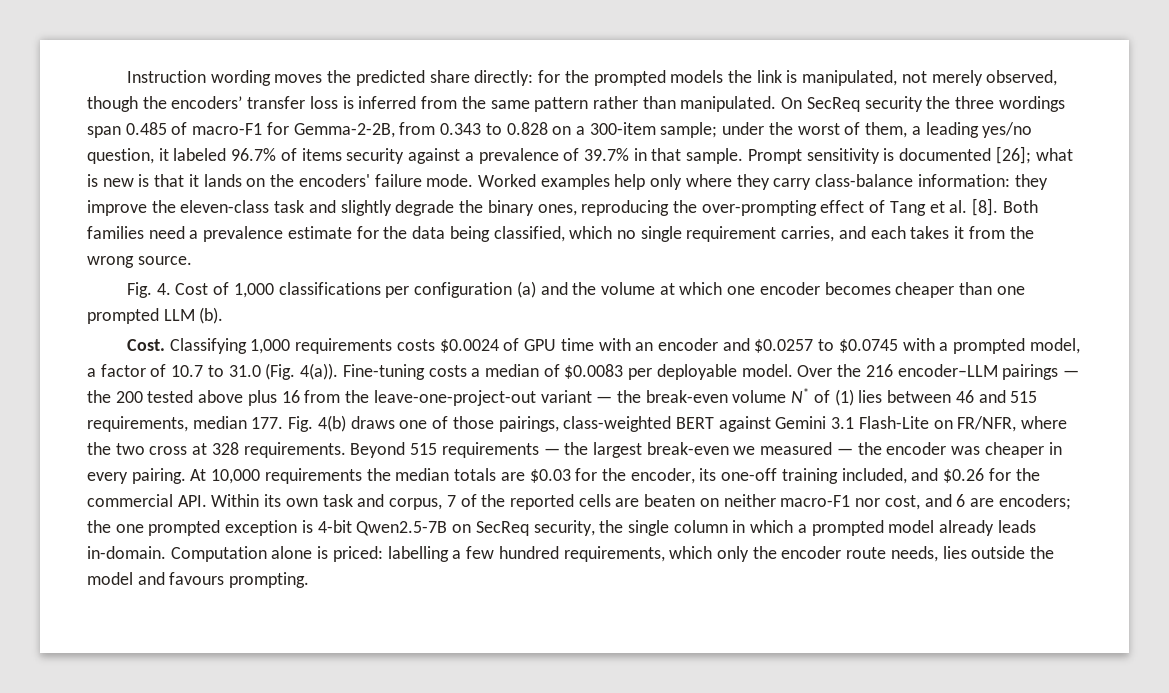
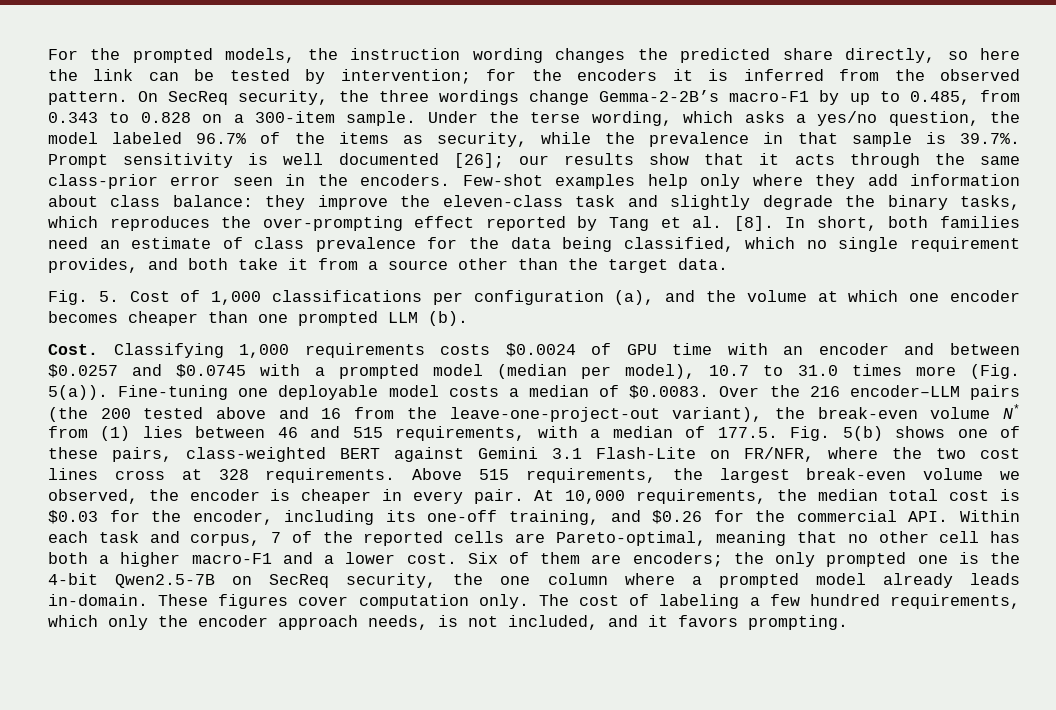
- Instruction wording moves the predicted share directly: for the prompted models the link is manipulated, not merely observed, though the encoders’ transfer loss is inferred from the same pattern rather than manipulated.
+ For the prompted models, the instruction wording changes the predicted share directly, so here the link can be tested by intervention; for the encoders it is inferred from the observed pattern.
- On SecReq security the three wordings span 0.485 of macro-F1 for Gemma-2-2B, from 0.343 to 0.828 on a 300-item sample; under the worst of them, a leading yes/no question, it labeled 96.7% of items security against a prevalence of 39.7% in that sample. Prompt sensitivity is documented [26]; what is new is that it lands on the encoders' failure mode. Worked examples help only where they carry class-balance information: they improve the eleven-class task and slightly degrade the binary ones, reproducing the over-prompting effect of Tang et al. [8].
+ On SecReq security, the three wordings change Gemma-2-2B’s macro-F1 by up to 0.485, from 0.343 to 0.828 on a 300-item sample. Under the terse wording, which asks a yes/no question, the model labeled 96.7% of the items as security, while the prevalence in that sample is 39.7%. Prompt sensitivity is well documented [26]; our results show that it acts through the same class-prior error seen in the encoders. Few-shot examples help only where they add information about class balance: they improve the eleven-class task and slightly degrade the binary tasks, which reproduces the over-prompting effect reported by Tang et al. [8].
- Both families need a prevalence estimate for the data being classified, which no single requirement carries, and each takes it from the wrong source.
- Fig. 4. Cost of 1,000 classifications per configuration (a) and the volume at which one encoder becomes cheaper than one prompted LLM (b).
+ In short, both families need an estimate of class prevalence for the data being classified, which no single requirement provides, and both take it from a source other than the target data.
+ Fig. 5. Cost of 1,000 classifications per configuration (a), and the volume at which one encoder becomes cheaper than one prompted LLM (b).
- Classifying 1,000 requirements costs $0.0024 of GPU time with an encoder and $0.0257 to $0.0745 with a prompted model, a factor of 10.7 to 31.0 (Fig. 4(a)). Fine-tuning costs a median of $0.0083 per deployable model. Over the 216 encoder–LLM pairings — the 200 tested above plus 16 from the leave-one-project-out variant — the break-even volume N* of (1) lies between 46 and 515 requirements, median 177. Fig. 4(b) draws one of those pairings, class-weighted BERT against Gemini 3.1 Flash-Lite on FR/NFR, where the two cross at 328 requirements.
+ Classifying 1,000 requirements costs $0.0024 of GPU time with an encoder and between $0.0257 and $0.0745 with a prompted model (median per model), 10.7 to 31.0 times more (Fig. 5(a)). Fine-tuning one deployable model costs a median of $0.0083. Over the 216 encoder–LLM pairs (the 200 tested above and 16 from the leave-one-project-out variant), the break-even volume N* from (1) lies between 46 and 515 requirements, with a median of 177.5. Fig. 5(b) shows one of these pairs, class-weighted BERT against Gemini 3.1 Flash-Lite on FR/NFR, where the two cost lines cross at 328 requirements.
- Beyond 515 requirements — the largest break-even we measured — the encoder was cheaper in every pairing.
+ Above 515 requirements, the largest break-even volume we observed, the encoder is cheaper in every pair.
- At 10,000 requirements the median totals are $0.03 for the encoder, its one-off training included, and $0.26 for the commercial API. Within its own task and corpus, 7 of the reported cells are beaten on neither macro-F1 nor cost, and 6 are encoders; the one prompted exception is 4-bit Qwen2.5-7B on SecReq security, the single column in which a prompted model already leads in-domain.
+ At 10,000 requirements, the median total cost is $0.03 for the encoder, including its one-off training, and $0.26 for the commercial API. Within each task and corpus, 7 of the reported cells are Pareto-optimal, meaning that no other cell has both a higher macro-F1 and a lower cost. Six of them are encoders; the only prompted one is the 4-bit Qwen2.5-7B on SecReq security, the one column where a prompted model already leads in-domain.
- Computation alone is priced: labelling a few hundred requirements, which only the encoder route needs, lies outside the model and favours prompting.
+ These figures cover computation only. The cost of labeling a few hundred requirements, which only the encoder approach needs, is not included, and it favors prompting.

